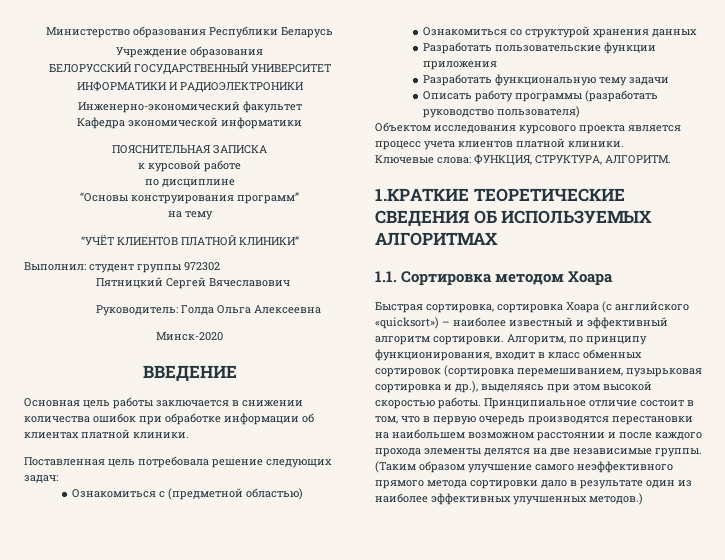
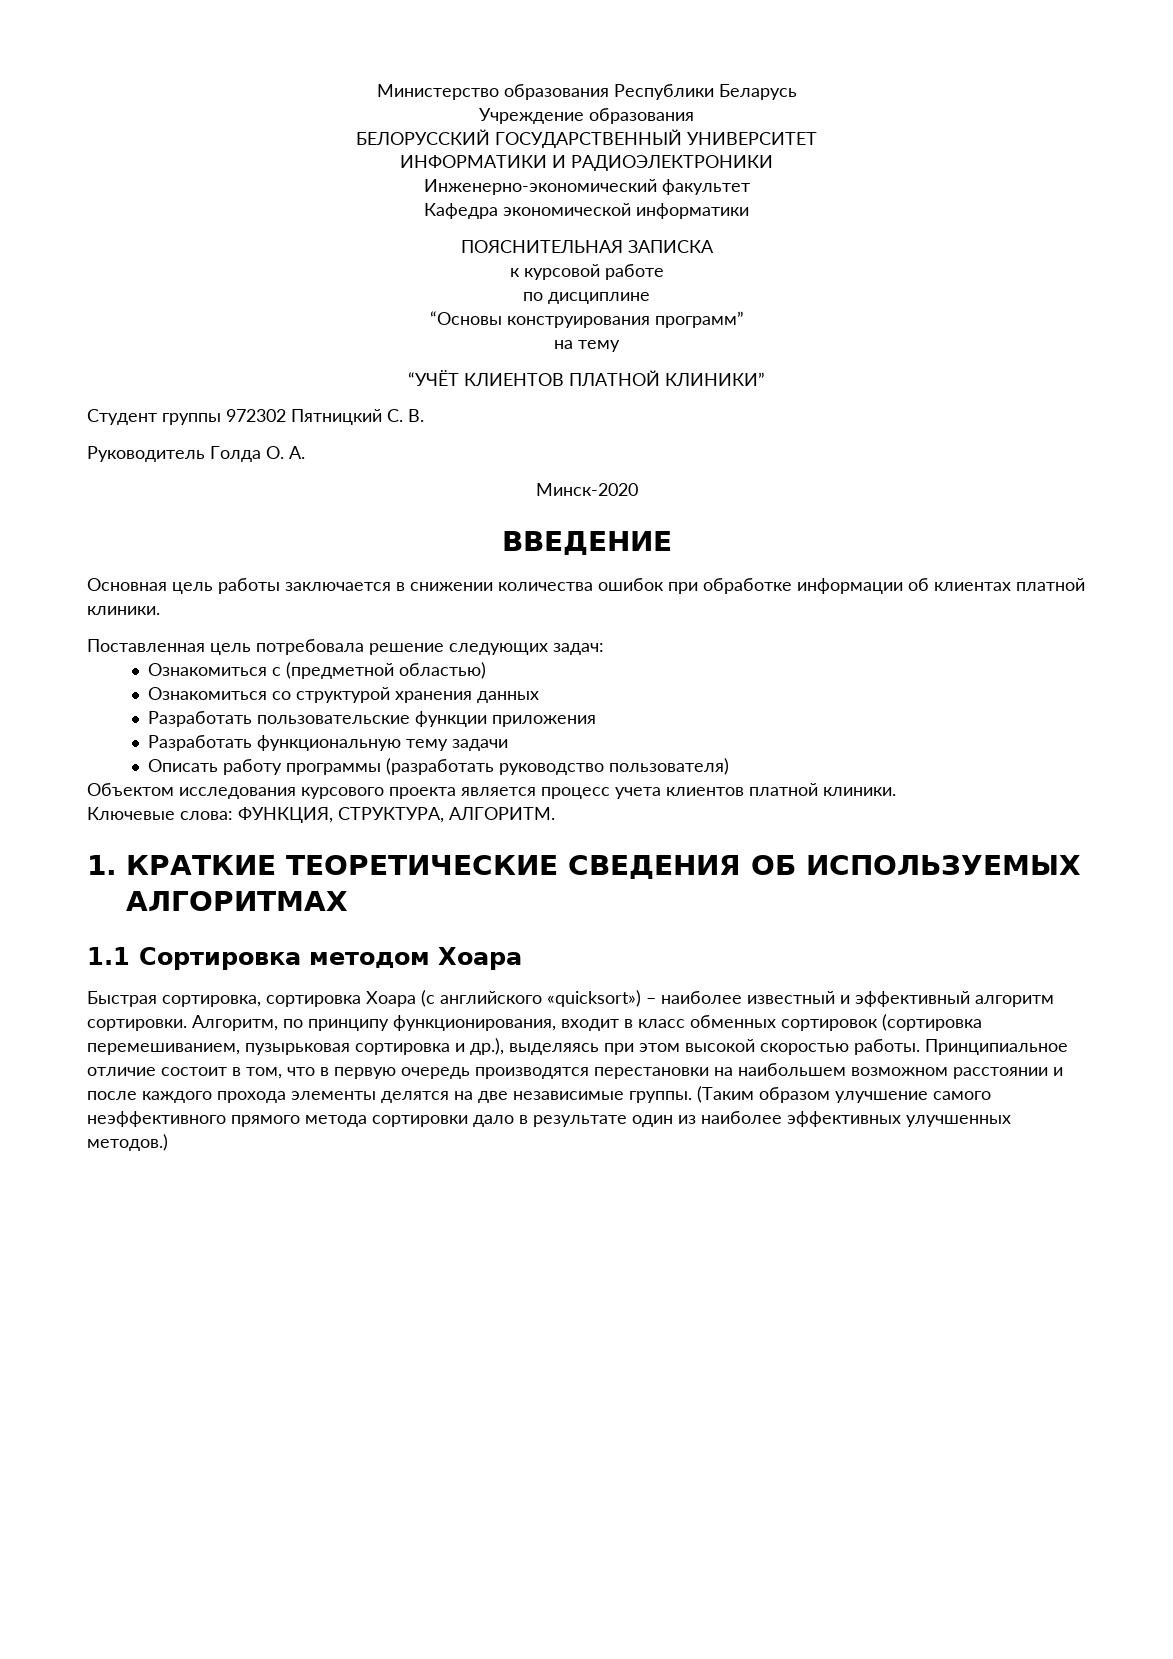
- Выполнил: студент группы 972302
- Пятницкий Сергей Вячеславович
- Руководитель: Голда Ольга Алексеевна
+ Студент группы 972302 Пятницкий С. В.
+ Руководитель Голда О. А.
- 1.КРАТКИЕ ТЕОРЕТИЧЕСКИЕ СВЕДЕНИЯ ОБ ИСПОЛЬЗУЕМЫХ АЛГОРИТМАХ
+ 1. КРАТКИЕ ТЕОРЕТИЧЕСКИЕ СВЕДЕНИЯ ОБ ИСПОЛЬЗУЕМЫХ АЛГОРИТМАХ
- 1.1. Сортировка методом Хоара
+ 1.1 Сортировка методом Хоара

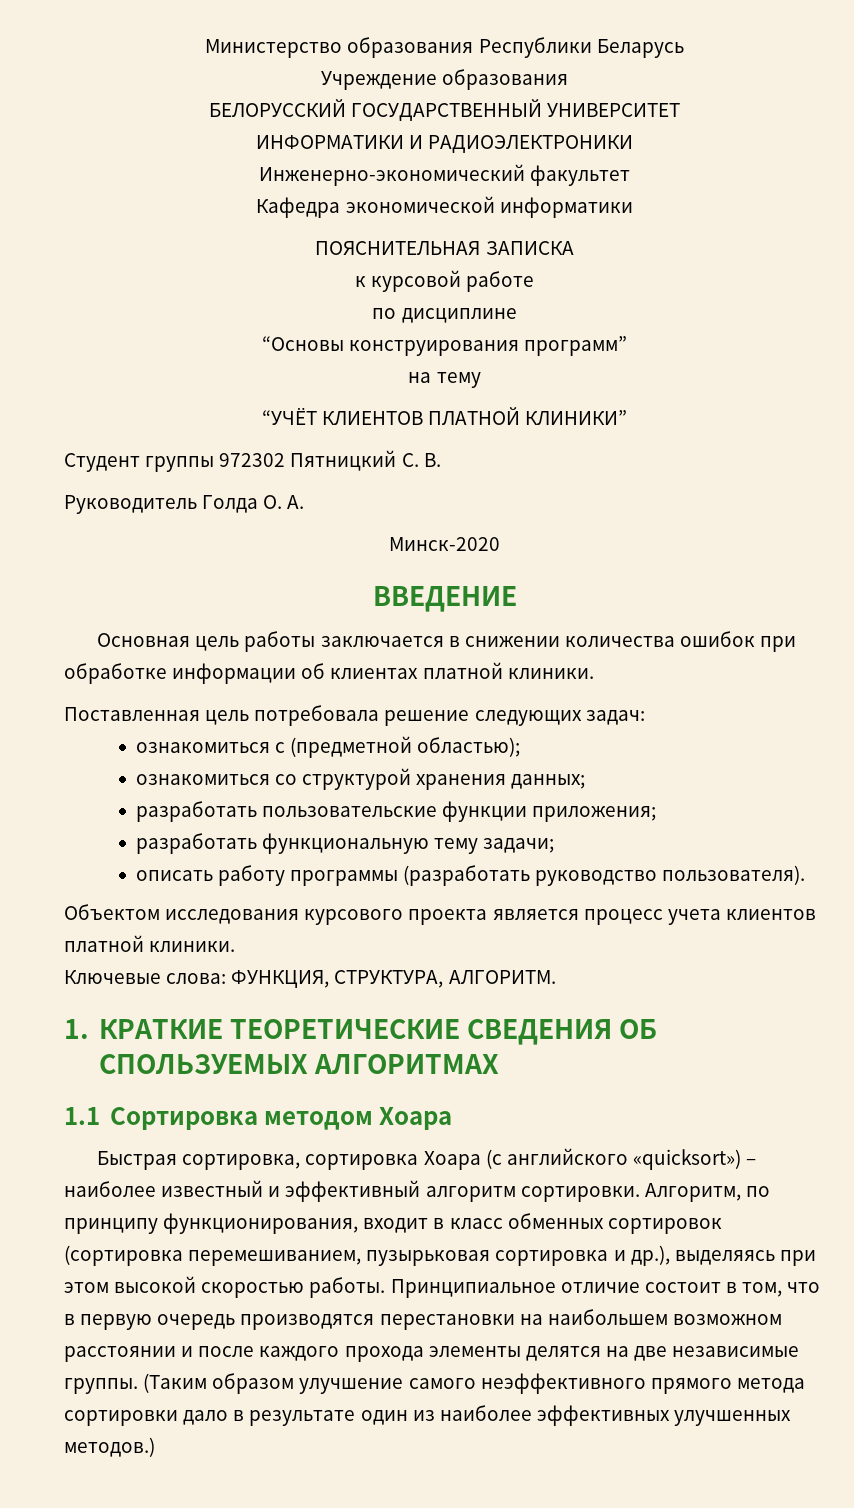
- Ознакомиться с (предметной областью)
- Ознакомиться со структурой хранения данных
- Разработать пользовательские функции приложения
- Разработать функциональную тему задачи
- Описать работу программы (разработать руководство пользователя)
+ ознакомиться с (предметной областью);
+ ознакомиться со структурой хранения данных;
+ разработать пользовательские функции приложения;
+ разработать функциональную тему задачи;
+ описать работу программы (разработать руководство пользователя).
- 1. КРАТКИЕ ТЕОРЕТИЧЕСКИЕ СВЕДЕНИЯ ОБ ИСПОЛЬЗУЕМЫХ АЛГОРИТМАХ
+ 1. КРАТКИЕ ТЕОРЕТИЧЕСКИЕ СВЕДЕНИЯ ОБ СПОЛЬЗУЕМЫХ АЛГОРИТМАХ

